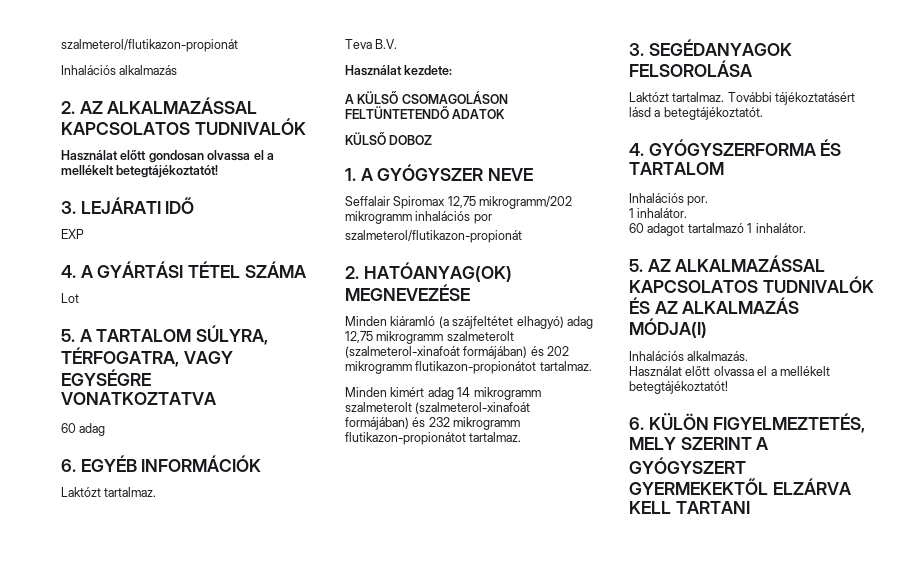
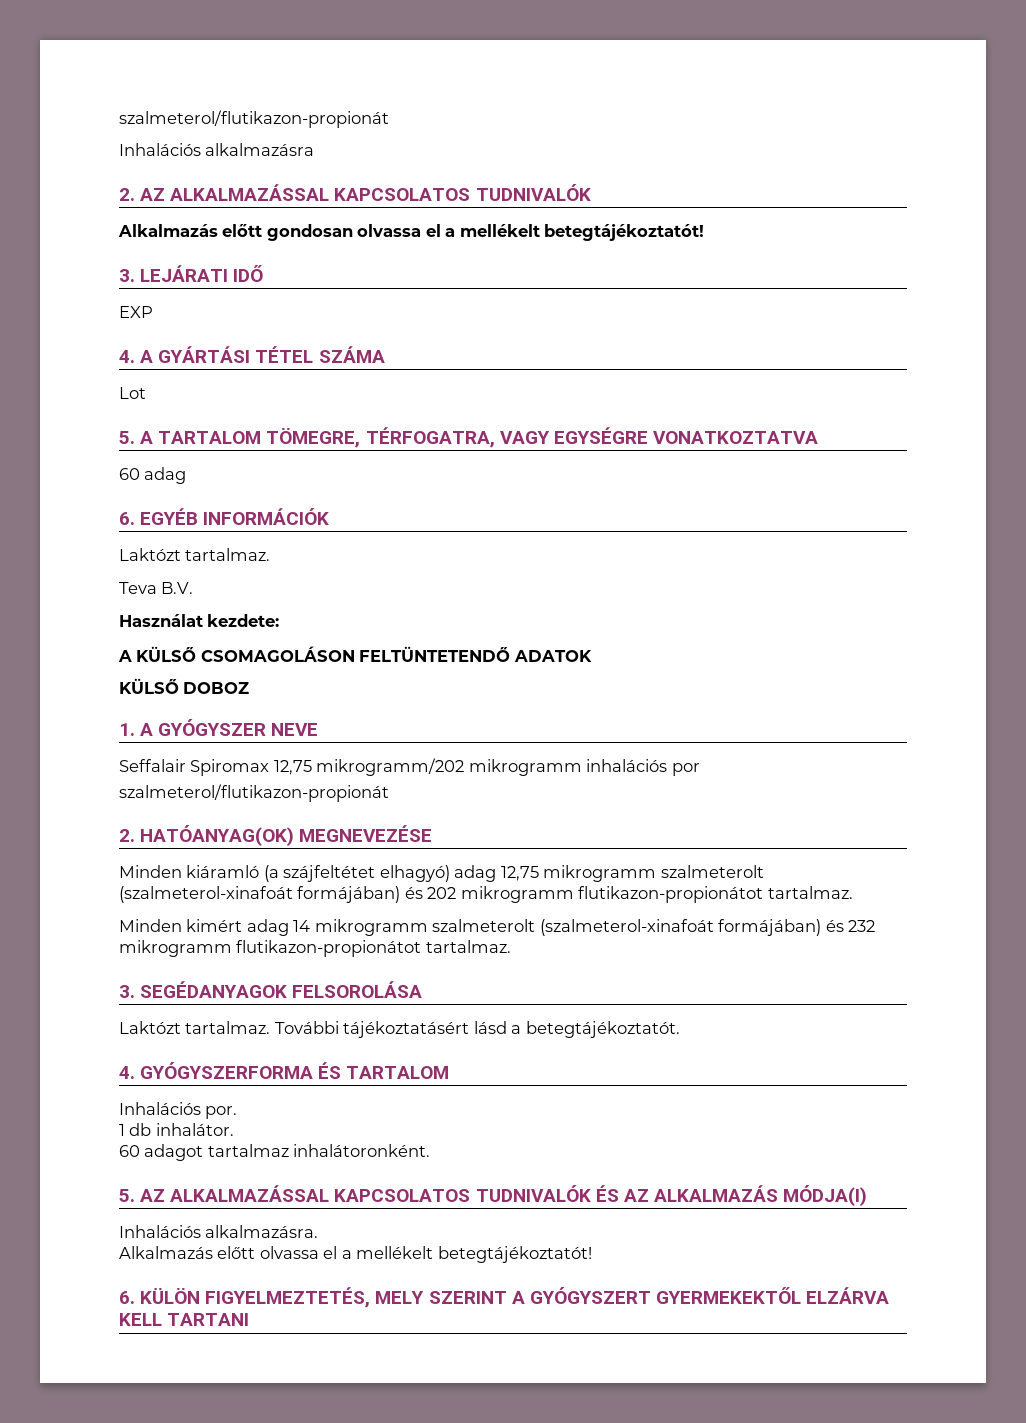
- Inhalációs alkalmazás
+ Inhalációs alkalmazásra
- Használat előtt gondosan olvassa el a mellékelt betegtájékoztatót!
+ Alkalmazás előtt gondosan olvassa el a mellékelt betegtájékoztatót!
- 5. A TARTALOM SÚLYRA, TÉRFOGATRA, VAGY EGYSÉGRE VONATKOZTATVA
+ 5. A TARTALOM TÖMEGRE, TÉRFOGATRA, VAGY EGYSÉGRE VONATKOZTATVA
  Inhalációs por.
- 1 inhalátor.
+ 1 db inhalátor.
- 60 adagot tartalmazó 1 inhalátor.
+ 60 adagot tartalmaz inhalátoronként.
- Inhalációs alkalmazás.
- Használat előtt olvassa el a mellékelt betegtájékoztatót!
+ Inhalációs alkalmazásra.
+ Alkalmazás előtt olvassa el a mellékelt betegtájékoztatót!

